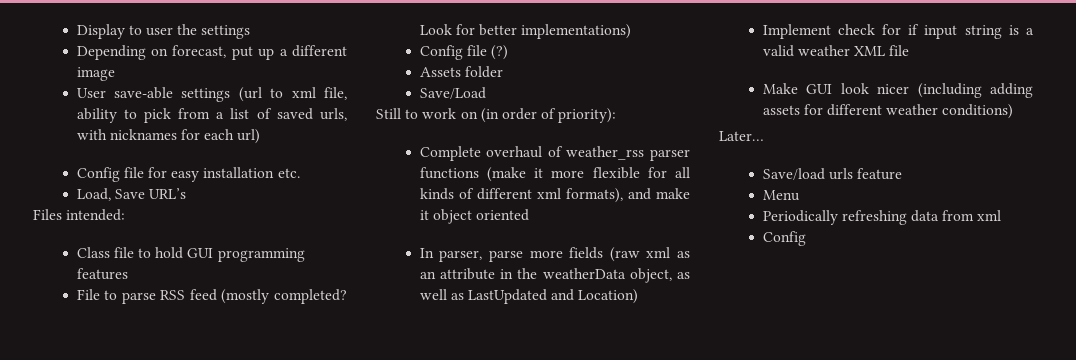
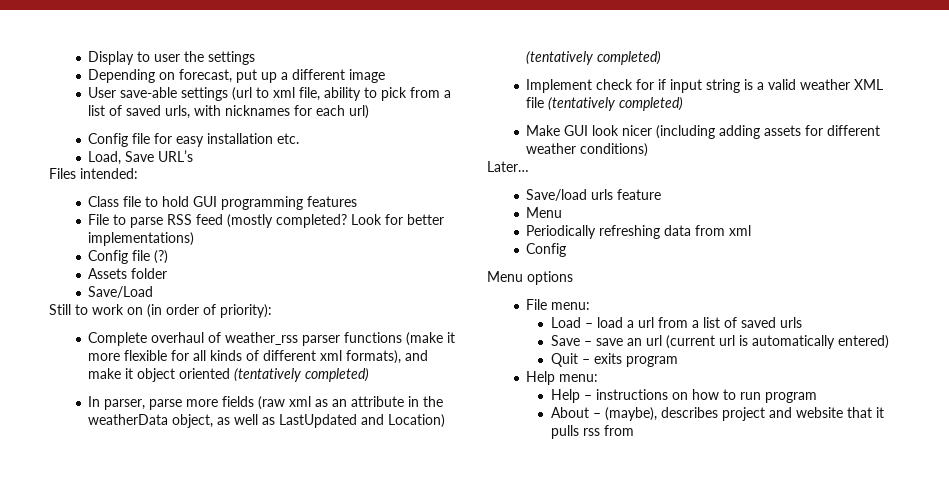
- Complete overhaul of weather_rss parser functions (make it more flexible for all kinds of different xml formats), and make it object oriented
+ Complete overhaul of weather_rss parser functions (make it more flexible for all kinds of different xml formats), and make it object oriented (tentatively completed)
- In parser, parse more fields (raw xml as an attribute in the weatherData object, as well as LastUpdated and Location)
+ In parser, parse more fields (raw xml as an attribute in the weatherData object, as well as LastUpdated and Location) (tentatively completed)
- Implement check for if input string is a valid weather XML file
+ Implement check for if input string is a valid weather XML file (tentatively completed)
+ Menu options
+ File menu:
+ Load – load a url from a list of saved urls
+ Save – save an url (current url is automatically entered)
+ Quit – exits program
+ Help menu:
+ Help – instructions on how to run program
+ About – (maybe), describes project and website that it pulls rss from

